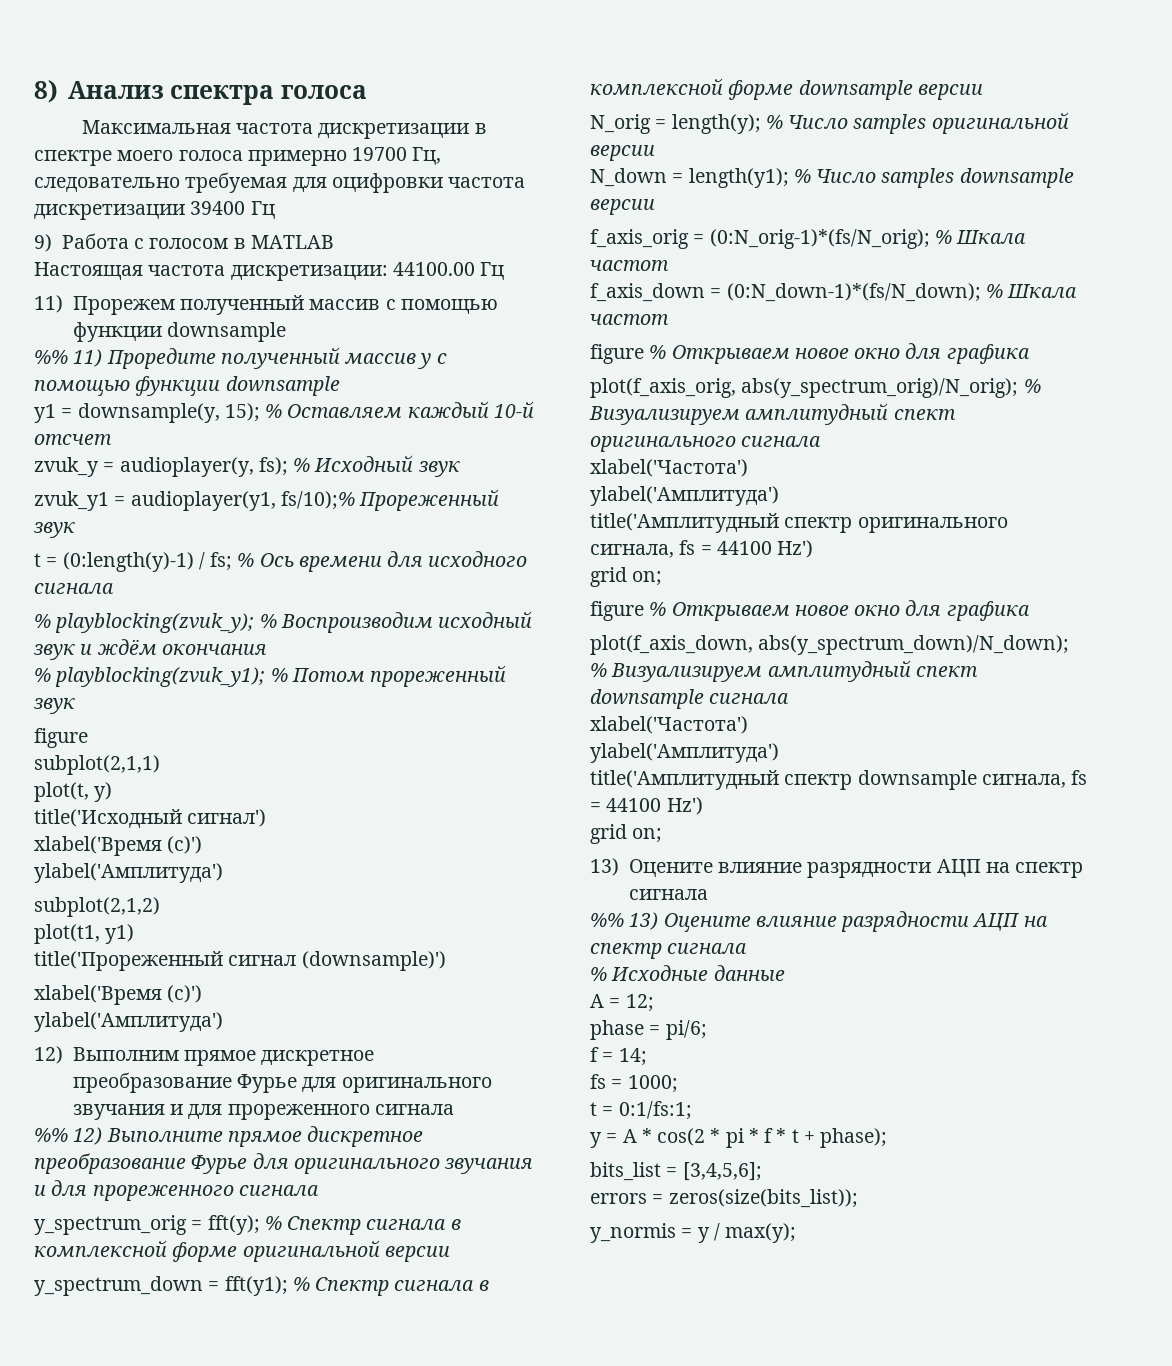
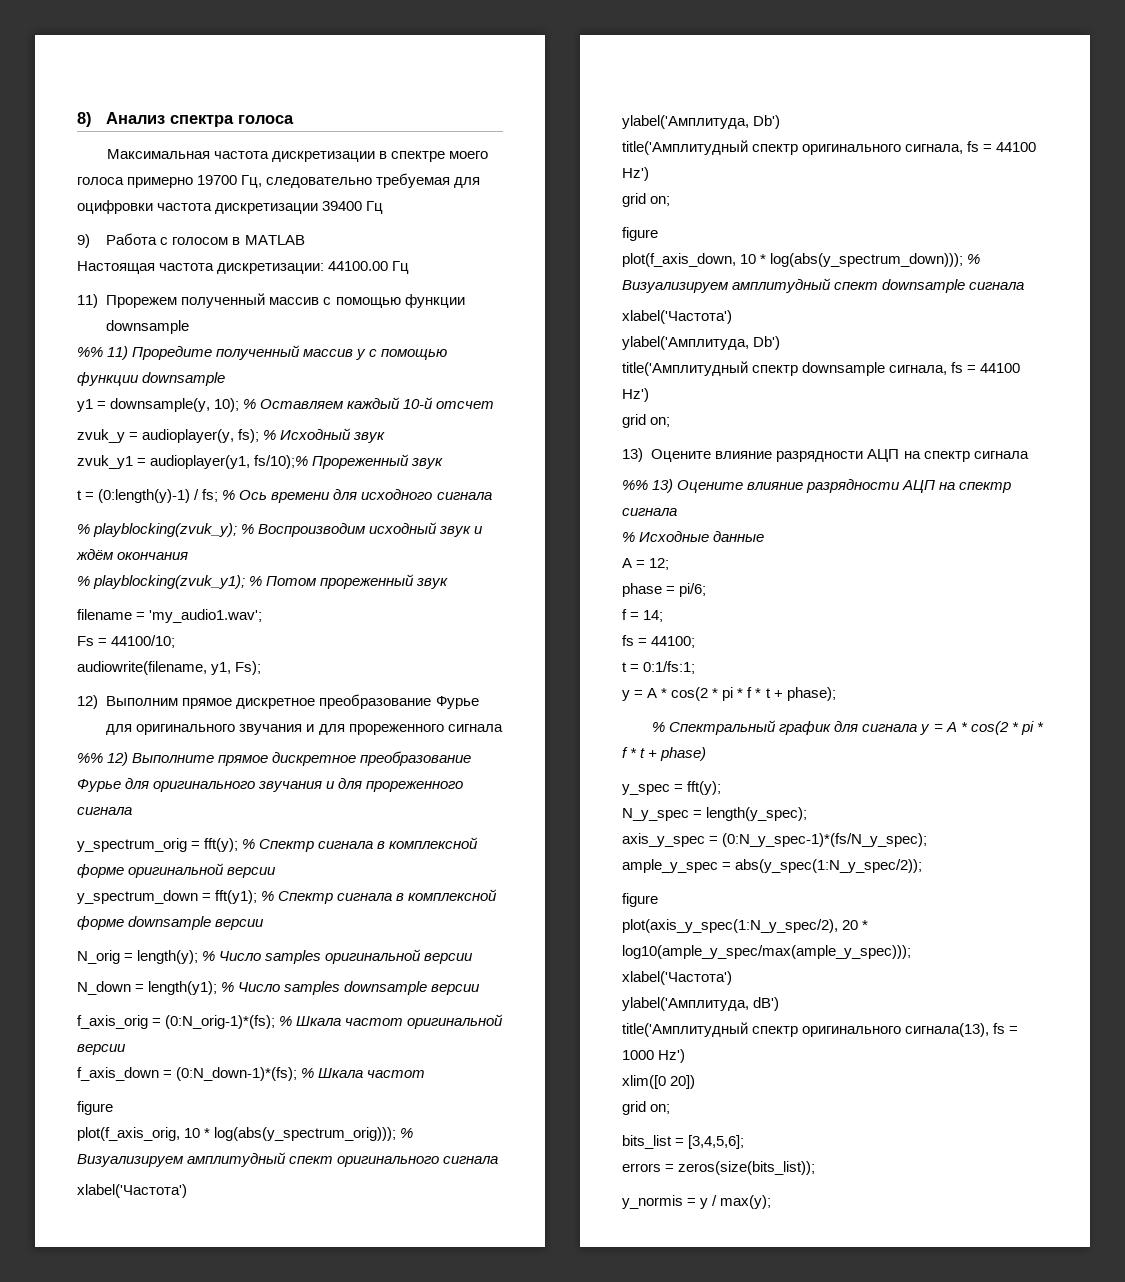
- y1 = downsample(y, 15); % Оставляем каждый 10-й отсчет
+ y1 = downsample(y, 10); % Оставляем каждый 10-й отсчет
  % playblocking(zvuk_y1); % Потом прореженный звук
- figure
- subplot(2,1,1)
- plot(t, y)
- title('Исходный сигнал')
- xlabel('Время (с)')
- ylabel('Амплитуда')
- subplot(2,1,2)
- plot(t1, y1)
- title('Прореженный сигнал (downsample)')
- xlabel('Время (с)')
- ylabel('Амплитуда')
+ filename = 'my_audio1.wav';
+ Fs = 44100/10;
+ audiowrite(filename, y1, Fs);
- f_axis_orig = (0:N_orig-1)*(fs/N_orig); % Шкала частот
+ f_axis_orig = (0:N_orig-1)*(fs); % Шкала частот оригинальной версии
- f_axis_down = (0:N_down-1)*(fs/N_down); % Шкала частот
- figure % Открываем новое окно для графика
- plot(f_axis_orig, abs(y_spectrum_orig)/N_orig); % Визуализируем амплитудный спект оригинального сигнала
+ f_axis_down = (0:N_down-1)*(fs); % Шкала частот
+ figure
+ plot(f_axis_orig, 10 * log(abs(y_spectrum_orig))); % Визуализируем амплитудный спект оригинального сигнала
  xlabel('Частота')
- ylabel('Амплитуда')
+ ylabel('Амплитуда, Db')
  title('Амплитудный спектр оригинального сигнала, fs = 44100 Hz')
  grid on;
- figure % Открываем новое окно для графика
- plot(f_axis_down, abs(y_spectrum_down)/N_down); % Визуализируем амплитудный спект downsample сигнала
+ figure
+ plot(f_axis_down, 10 * log(abs(y_spectrum_down))); % Визуализируем амплитудный спект downsample сигнала
  xlabel('Частота')
- ylabel('Амплитуда')
+ ylabel('Амплитуда, Db')
- fs = 1000;
+ fs = 44100;
+ % Спектральный график для сигнала y = A * cos(2 * pi * f * t + phase)
+ y_spec = fft(y);
+ N_y_spec = length(y_spec);
+ axis_y_spec = (0:N_y_spec-1)*(fs/N_y_spec);
+ ample_y_spec = abs(y_spec(1:N_y_spec/2));
+ figure
+ plot(axis_y_spec(1:N_y_spec/2), 20 * log10(ample_y_spec/max(ample_y_spec)));
+ xlabel('Частота')
+ ylabel('Амплитуда, dB')
+ title('Амплитудный спектр оригинального сигнала(13), fs = 1000 Hz')
+ xlim([0 20])
+ grid on;

